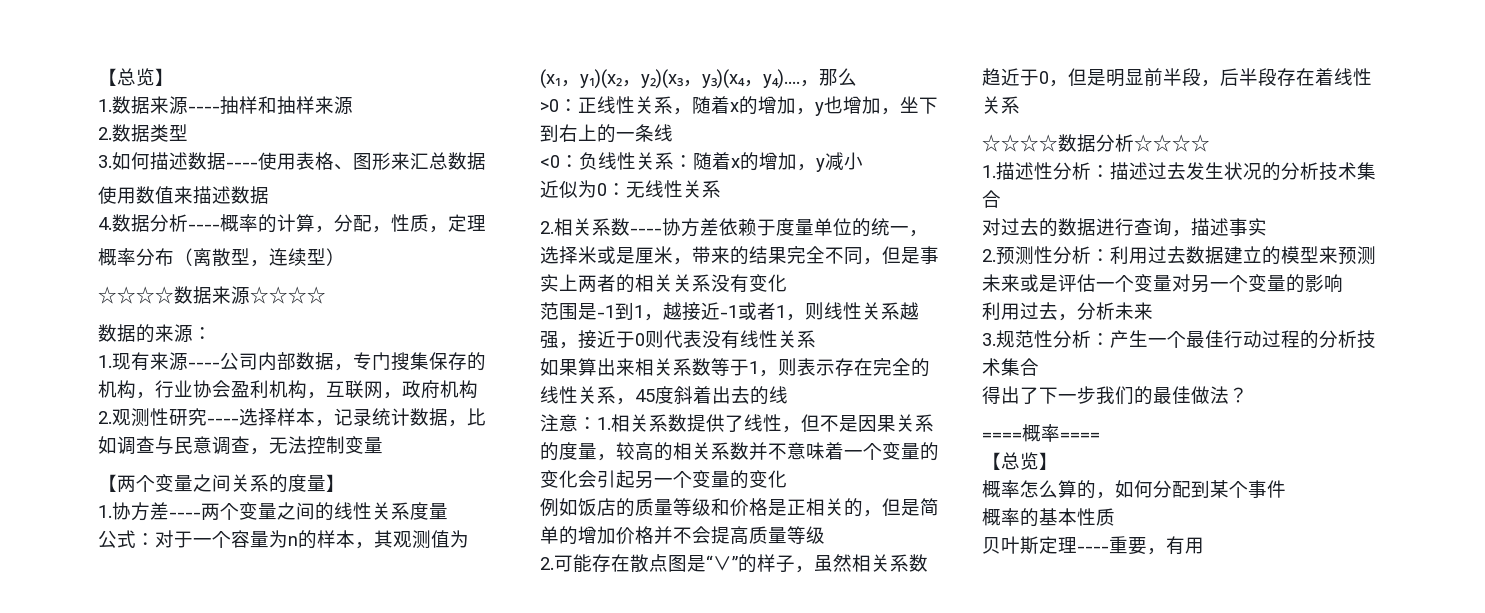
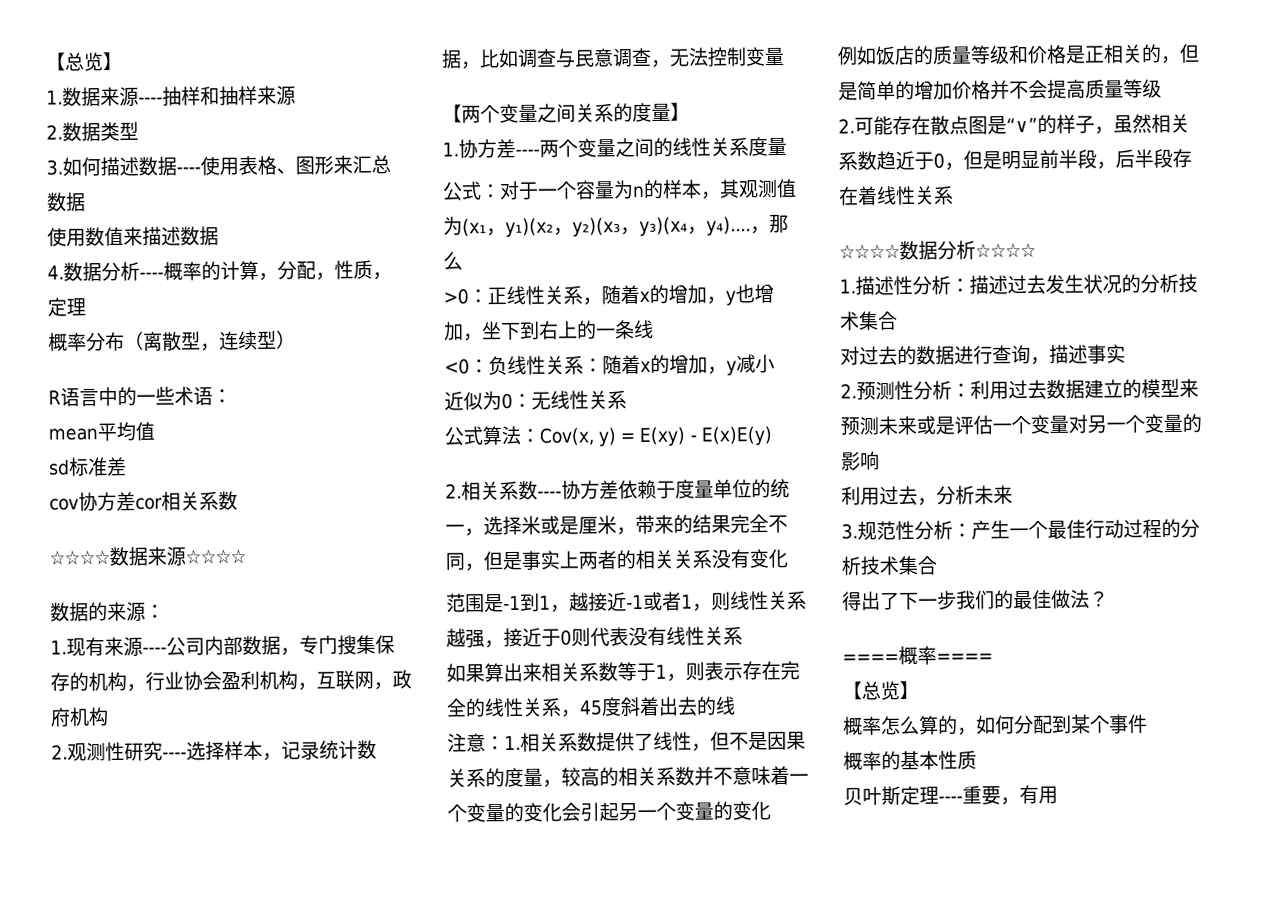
+ R语言中的一些术语：
+ mean平均值
+ sd标准差
+ cov协方差cor相关系数
+ 公式算法：Cov(x, y) = E(xy) - E(x)E(y)

